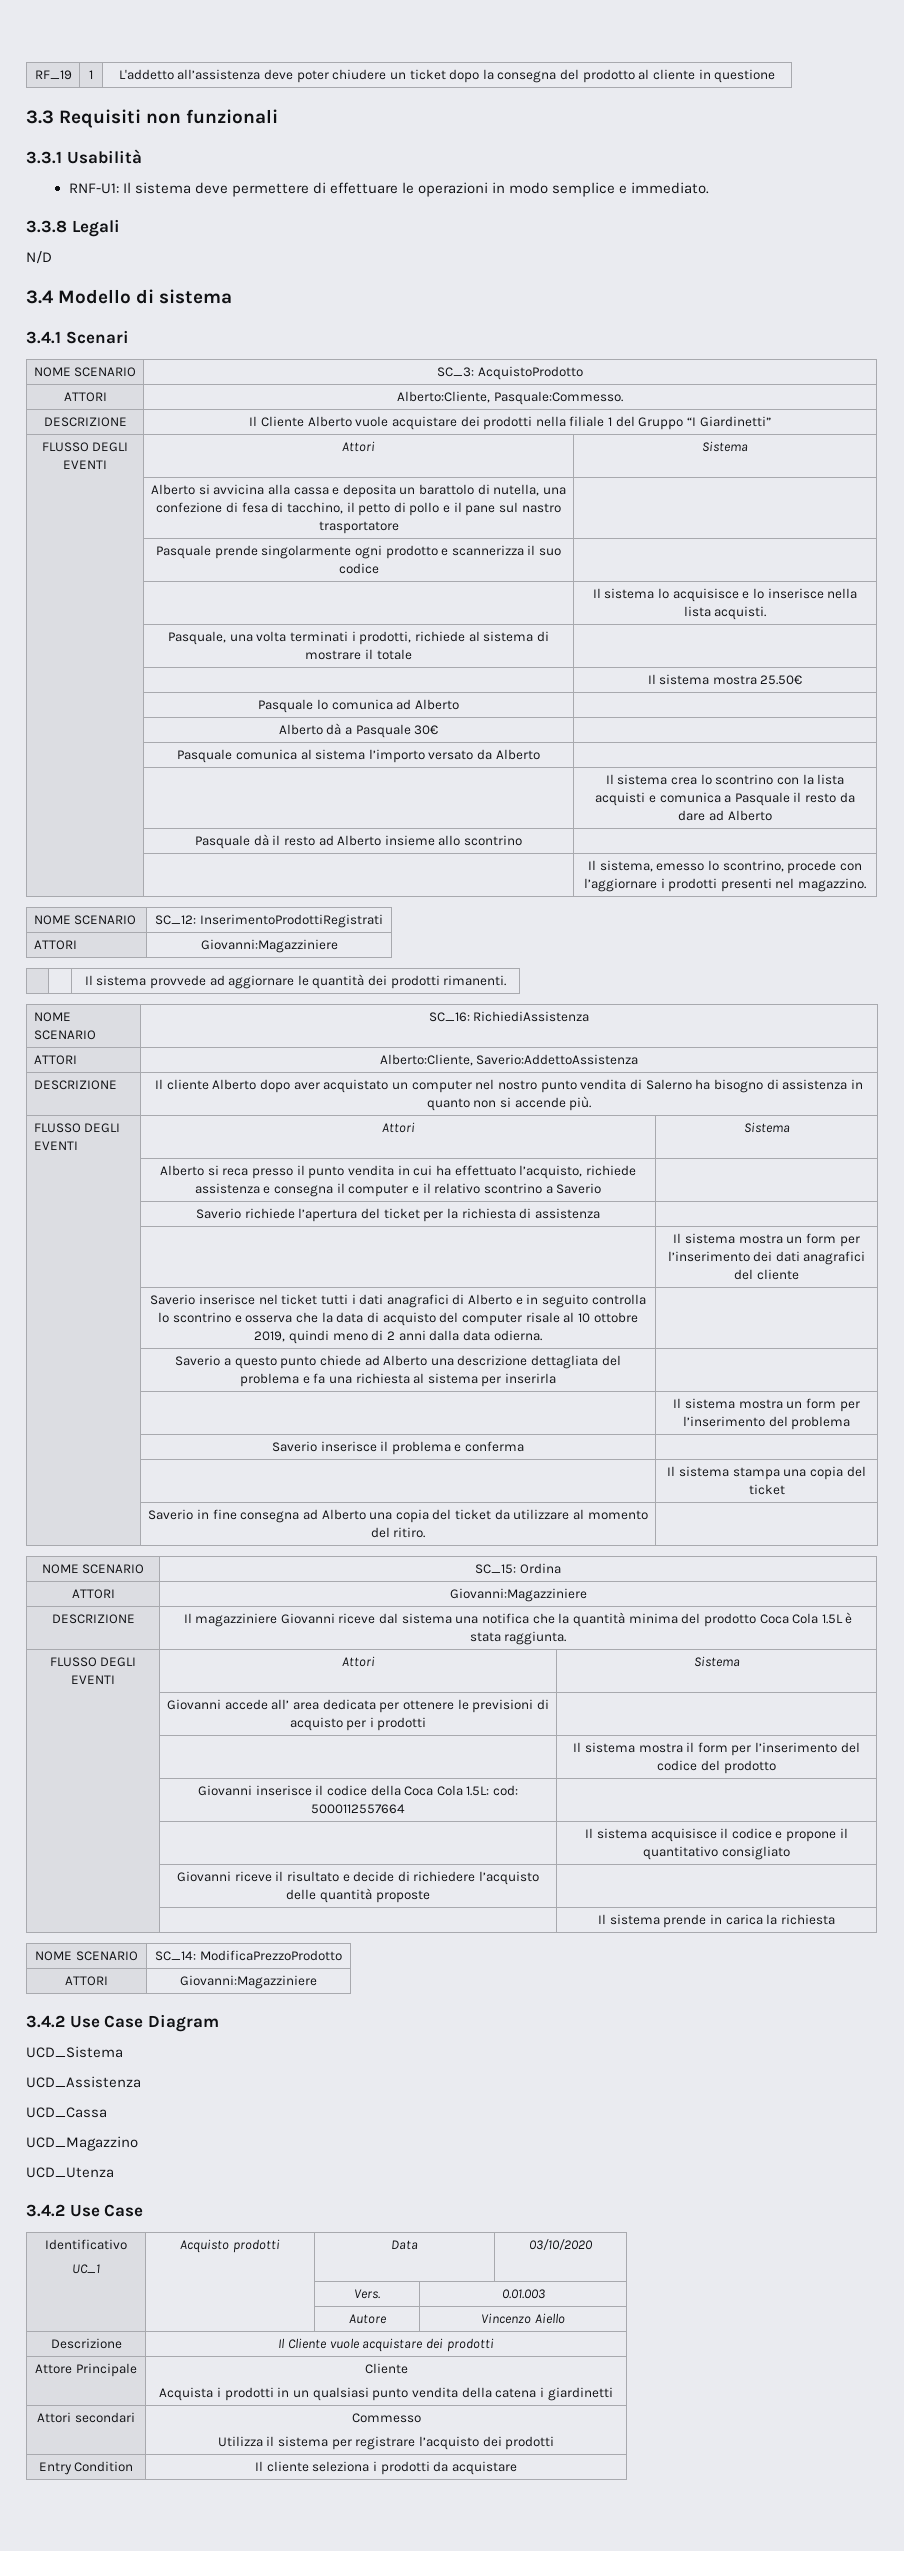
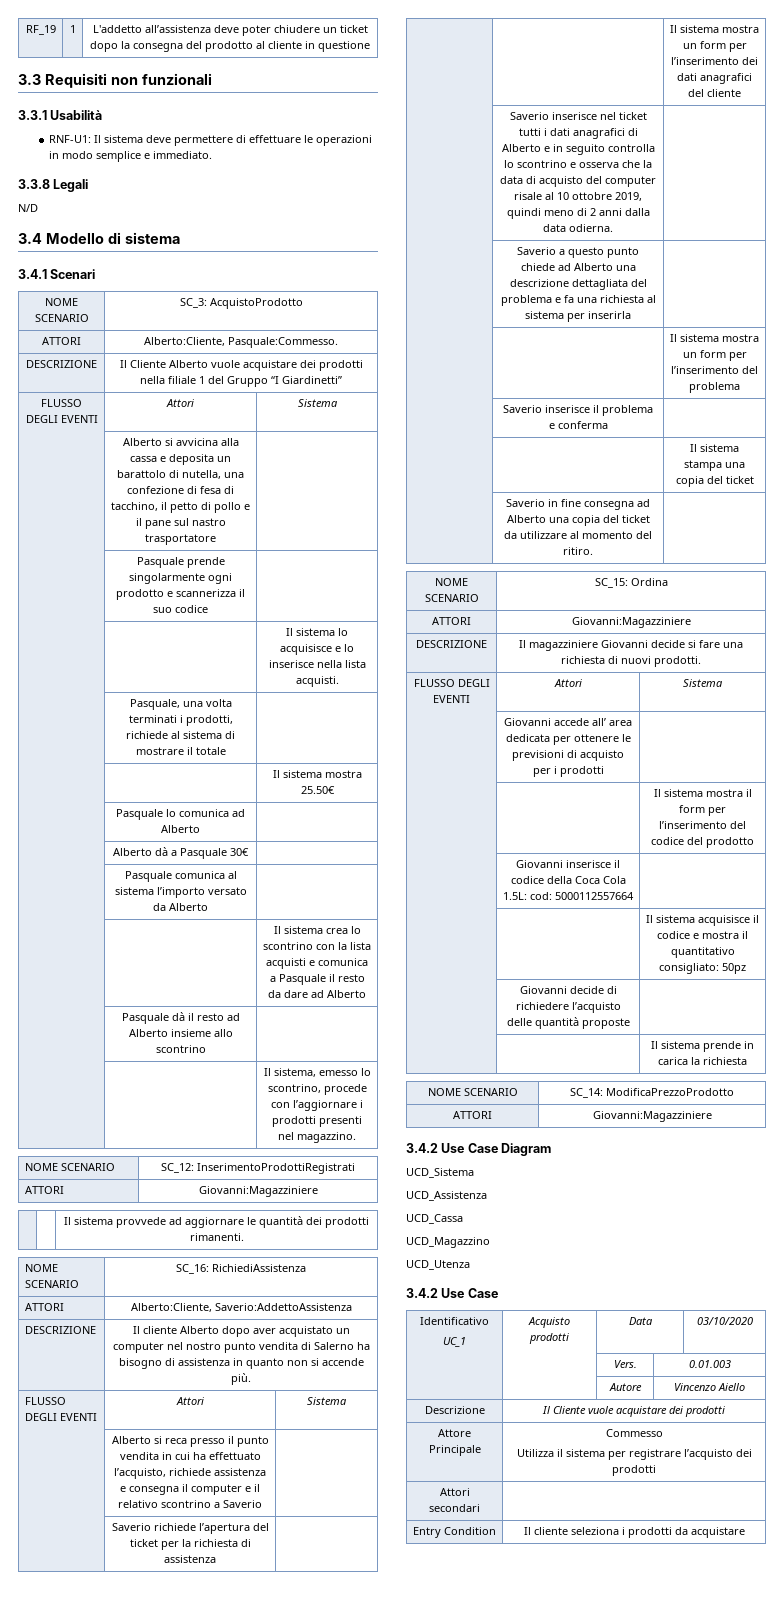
- DESCRIZIONE | Il magazziniere Giovanni riceve dal sistema una notifica che la quantità minima del prodotto Coca Cola 1.5L è stata raggiunta.
+ DESCRIZIONE | Il magazziniere Giovanni decide si fare una richiesta di nuovi prodotti.
- | | Il sistema acquisisce il codice e propone il quantitativo consigliato
- | Giovanni riceve il risultato e decide di richiedere l’acquisto delle quantità proposte |
+ | | Il sistema acquisisce il codice e mostra il quantitativo consigliato: 50pz
+ | Giovanni decide di richiedere l’acquisto delle quantità proposte |
- Attore Principale | Cliente
- Acquista i prodotti in un qualsiasi punto vendita della catena i giardinetti
- Attori secondari | Commesso
+ Attore Principale | Commesso
+ Attori secondari |

